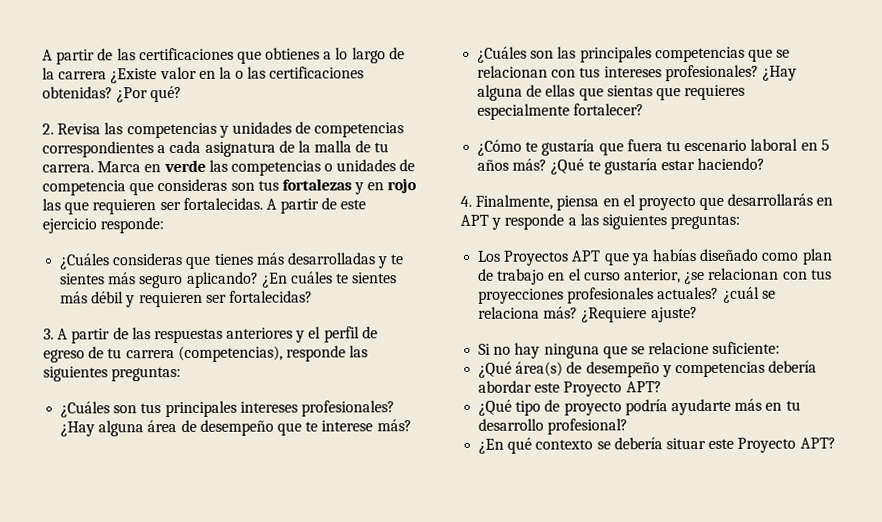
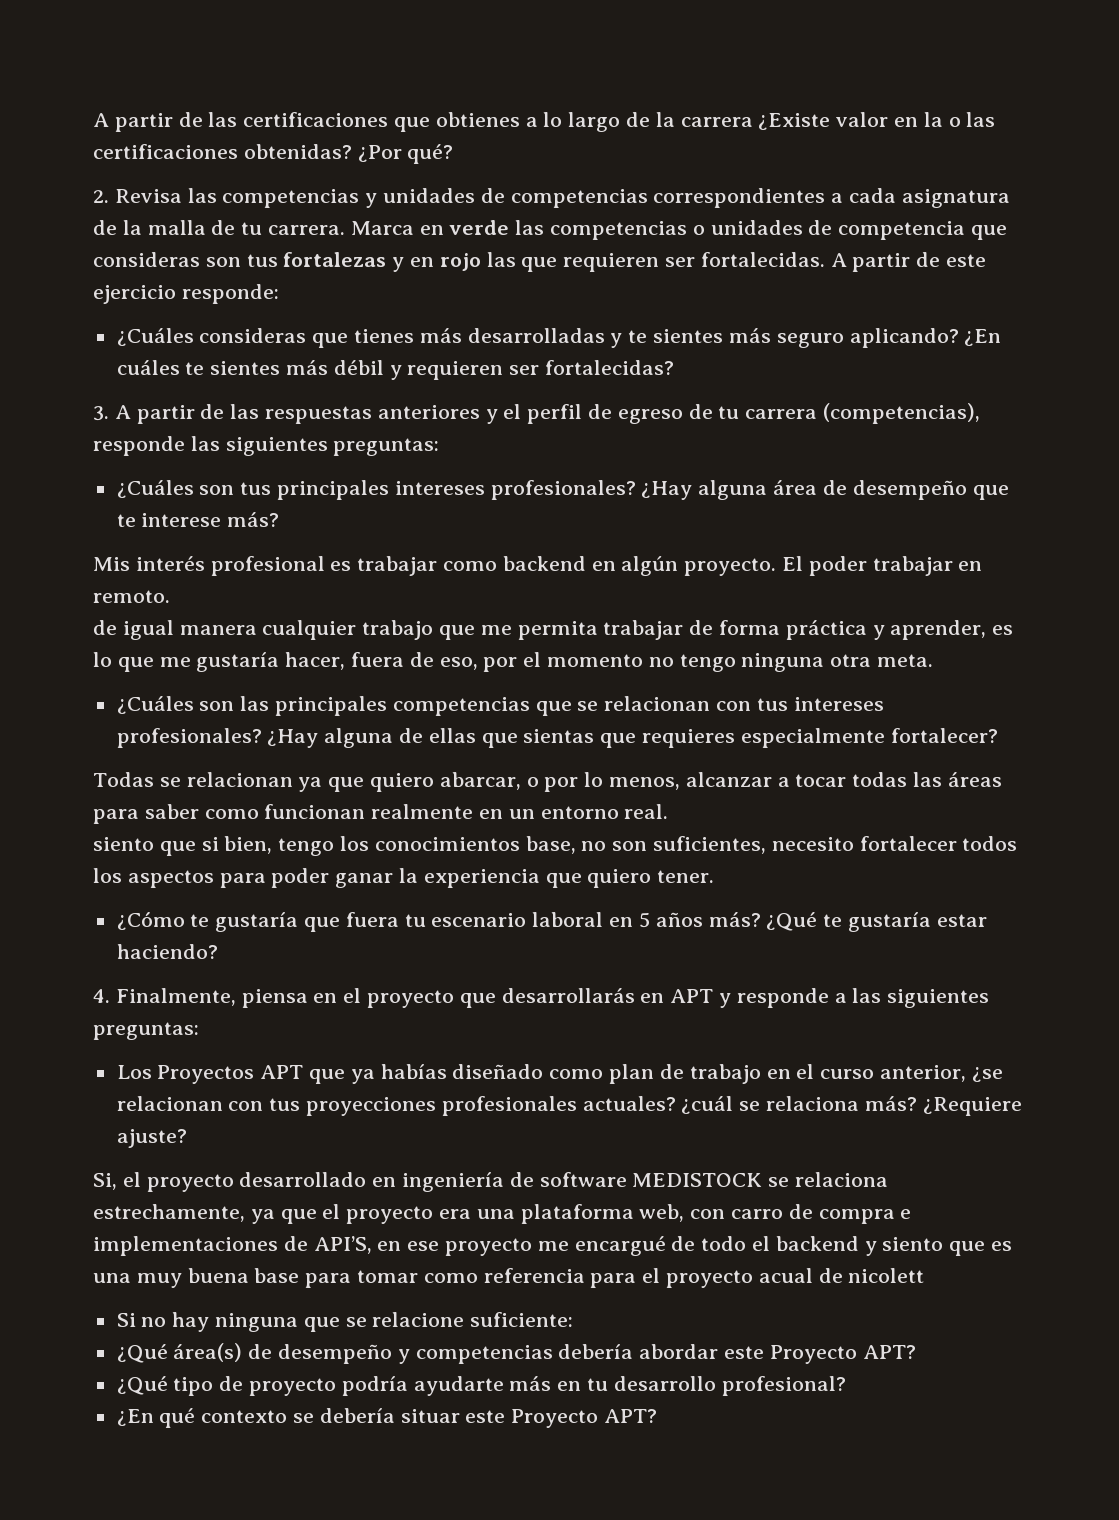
+ Mis interés profesional es trabajar como backend en algún proyecto. El poder trabajar en remoto.
+ de igual manera cualquier trabajo que me permita trabajar de forma práctica y aprender, es lo que me gustaría hacer, fuera de eso, por el momento no tengo ninguna otra meta.
+ Todas se relacionan ya que quiero abarcar, o por lo menos, alcanzar a tocar todas las áreas para saber como funcionan realmente en un entorno real.
+ siento que si bien, tengo los conocimientos base, no son suficientes, necesito fortalecer todos los aspectos para poder ganar la experiencia que quiero tener.
+ Si, el proyecto desarrollado en ingeniería de software MEDISTOCK se relaciona estrechamente, ya que el proyecto era una plataforma web, con carro de compra e implementaciones de API’S, en ese proyecto me encargué de todo el backend y siento que es una muy buena base para tomar como referencia para el proyecto acual de nicolett

